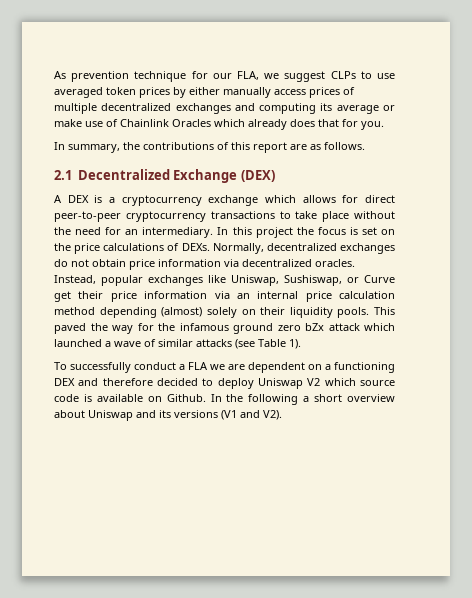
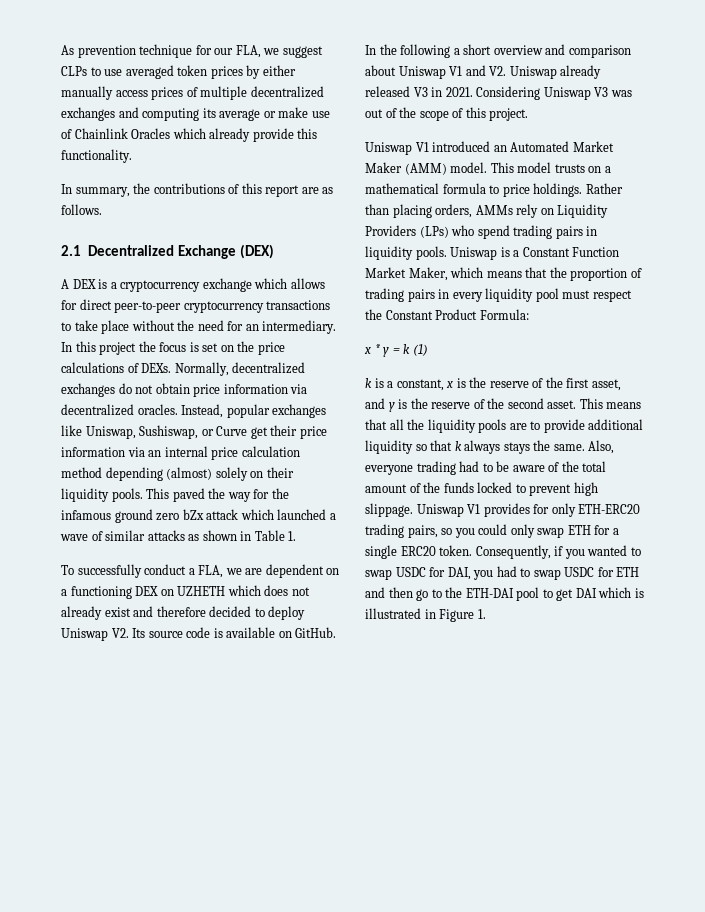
- As prevention technique for our FLA, we suggest CLPs to use averaged token prices by either manually access prices of multiple decentralized exchanges and computing its average or make use of Chainlink Oracles which already does that for you.
+ As prevention technique for our FLA, we suggest CLPs to use averaged token prices by either manually access prices of multiple decentralized exchanges and computing its average or make use of Chainlink Oracles which already provide this functionality.
- This paved the way for the infamous ground zero bZx attack which launched a wave of similar attacks (see Table 1).
+ This paved the way for the infamous ground zero bZx attack which launched a wave of similar attacks as shown in Table 1.
- To successfully conduct a FLA we are dependent on a functioning DEX and therefore decided to deploy Uniswap V2 which source code is available on Github.
+ To successfully conduct a FLA, we are dependent on a functioning DEX on UZHETH which does not already exist and therefore decided to deploy Uniswap V2. Its source code is available on GitHub.
- In the following a short overview about Uniswap and its versions (V1 and V2).
+ In the following a short overview and comparison about Uniswap V1 and V2. Uniswap already released V3 in 2021. Considering Uniswap V3 was out of the scope of this project.
+ Uniswap V1 introduced an Automated Market Maker (AMM) model. This model trusts on a mathematical formula to price holdings. Rather than placing orders, AMMs rely on Liquidity Providers (LPs) who spend trading pairs in liquidity pools. Uniswap is a Constant Function Market Maker, which means that the proportion of trading pairs in every liquidity pool must respect the Constant Product Formula:
+ x * y = k (1)
+ k is a constant, x is the reserve of the first asset, and y is the reserve of the second asset. This means that all the liquidity pools are to provide additional liquidity so that k always stays the same. Also, everyone trading had to be aware of the total amount of the funds locked to prevent high slippage. Uniswap V1 provides for only ETH-ERC20 trading pairs, so you could only swap ETH for a single ERC20 token. Consequently, if you wanted to swap USDC for DAI, you had to swap USDC for ETH and then go to the ETH-DAI pool to get DAI which is illustrated in Figure 1.

